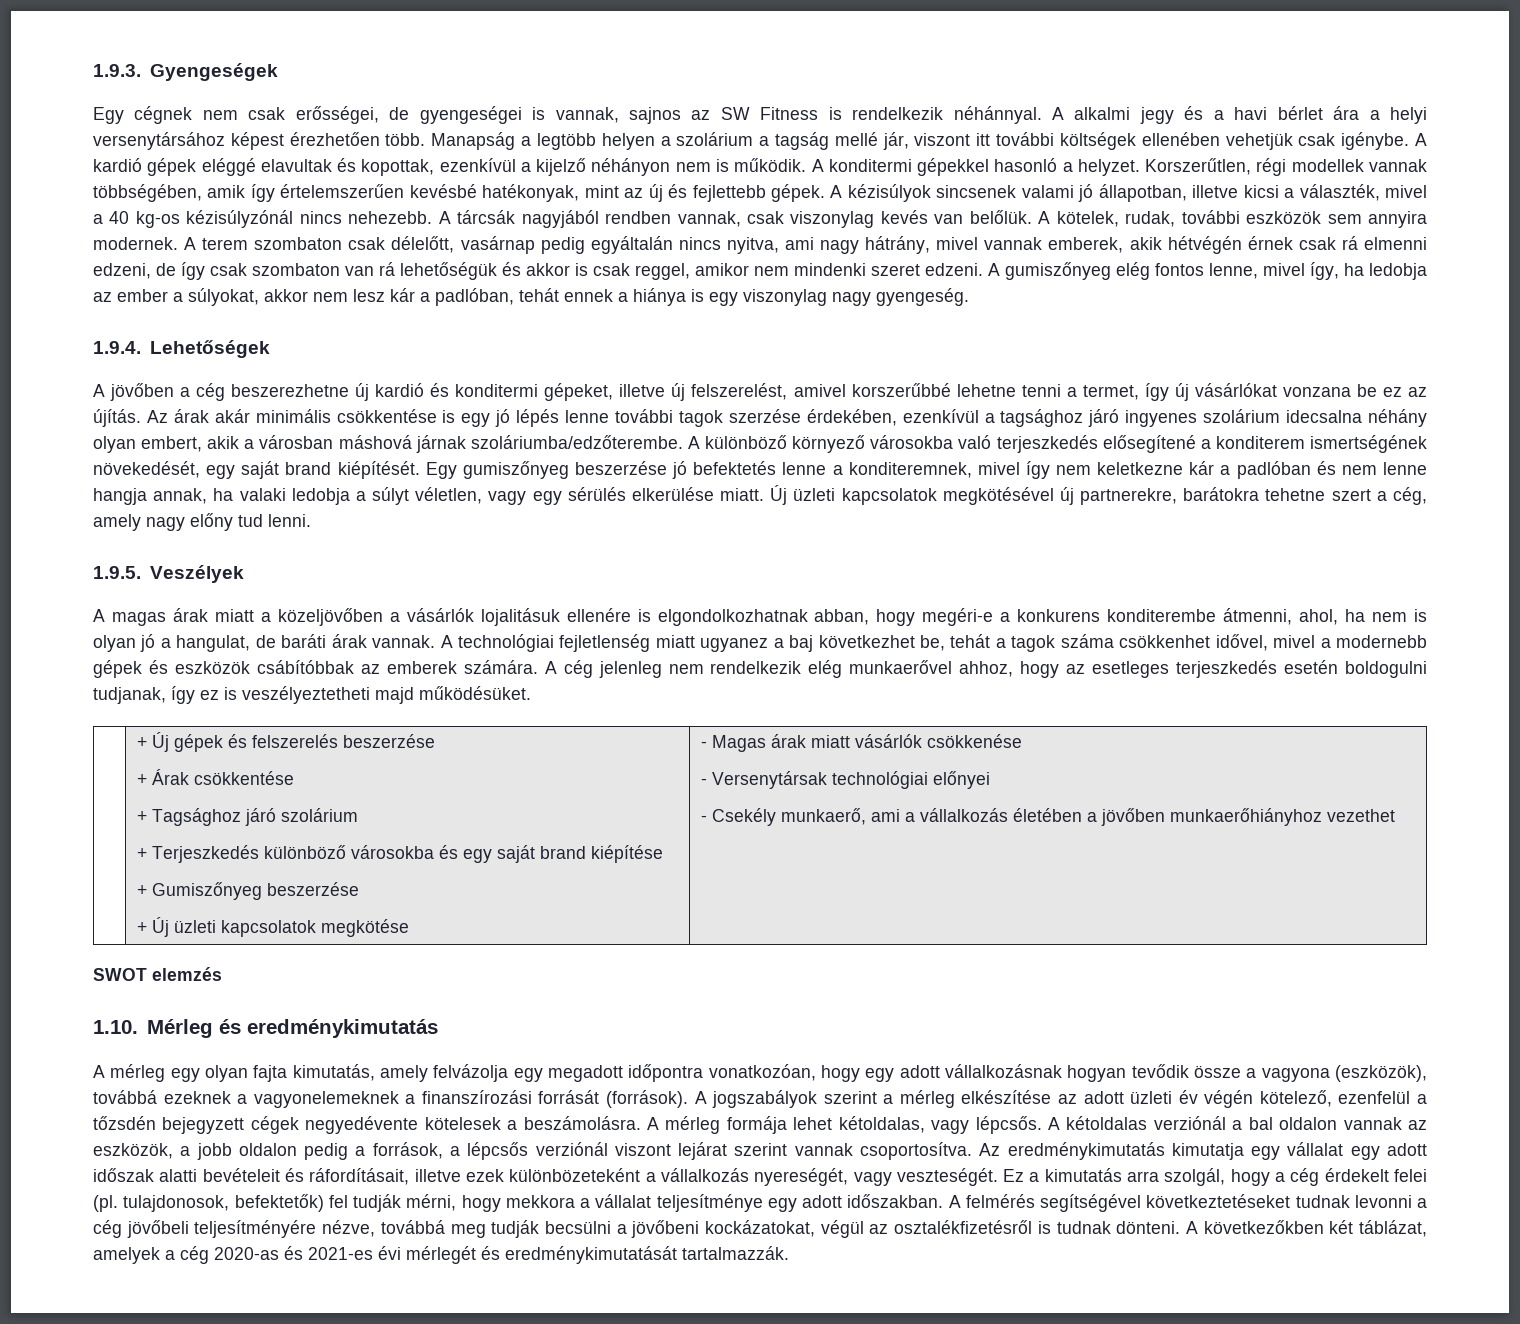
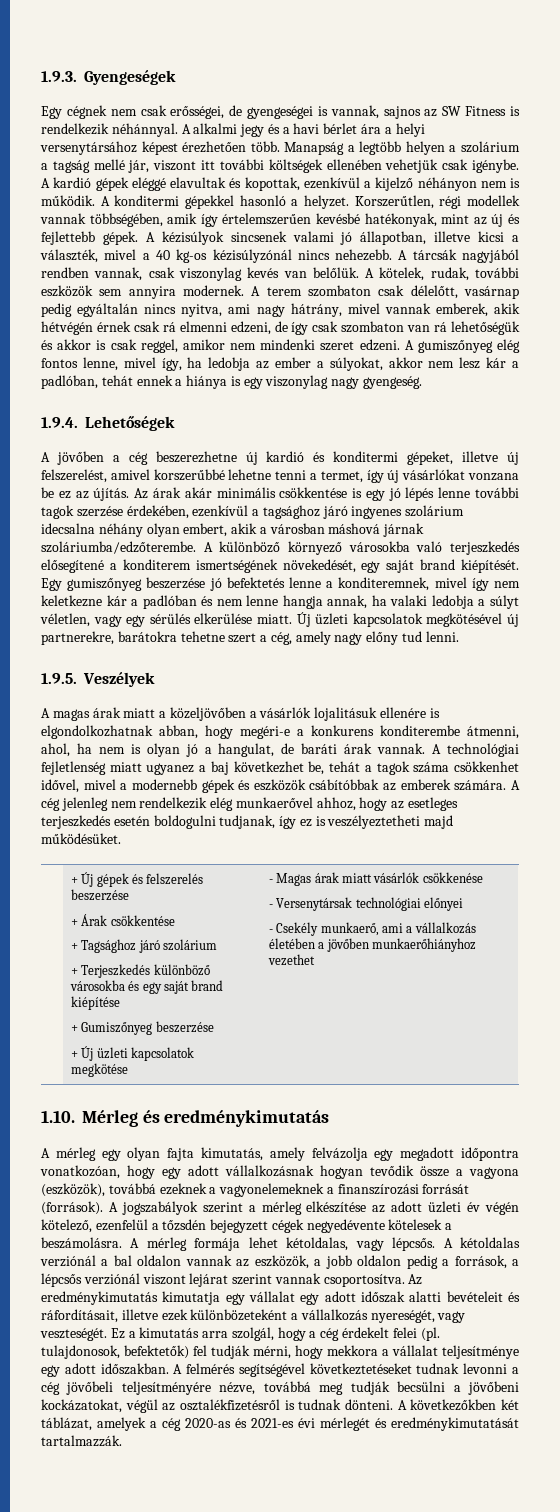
- SWOT elemzés

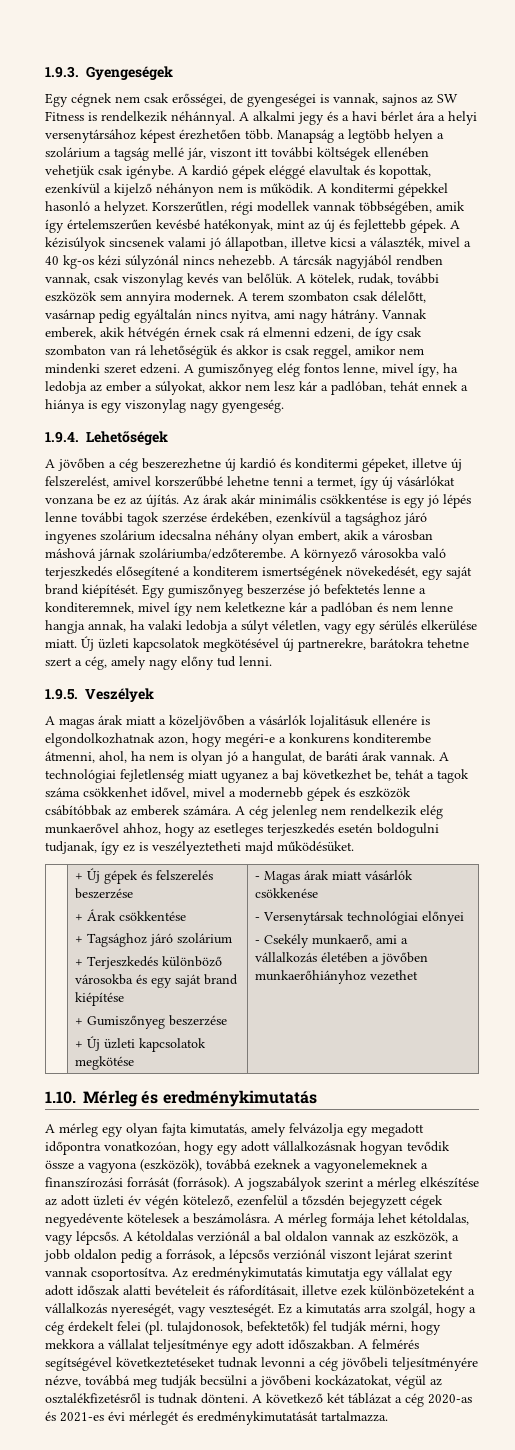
- A kézisúlyok sincsenek valami jó állapotban, illetve kicsi a választék, mivel a 40 kg-os kézisúlyzónál nincs nehezebb.
+ A kézisúlyok sincsenek valami jó állapotban, illetve kicsi a választék, mivel a 40 kg-os kézi súlyzónál nincs nehezebb.
- A terem szombaton csak délelőtt, vasárnap pedig egyáltalán nincs nyitva, ami nagy hátrány, mivel vannak emberek, akik hétvégén érnek csak rá elmenni edzeni, de így csak szombaton van rá lehetőségük és akkor is csak reggel, amikor nem mindenki szeret edzeni.
+ A terem szombaton csak délelőtt, vasárnap pedig egyáltalán nincs nyitva, ami nagy hátrány. Vannak emberek, akik hétvégén érnek csak rá elmenni edzeni, de így csak szombaton van rá lehetőségük és akkor is csak reggel, amikor nem mindenki szeret edzeni.
- A különböző környező városokba való terjeszkedés elősegítené a konditerem ismertségének növekedését, egy saját brand kiépítését.
+ A környező városokba való terjeszkedés elősegítené a konditerem ismertségének növekedését, egy saját brand kiépítését.
- A magas árak miatt a közeljövőben a vásárlók lojalitásuk ellenére is elgondolkozhatnak abban, hogy megéri-e a konkurens konditerembe átmenni, ahol, ha nem is olyan jó a hangulat, de baráti árak vannak.
+ A magas árak miatt a közeljövőben a vásárlók lojalitásuk ellenére is elgondolkozhatnak azon, hogy megéri-e a konkurens konditerembe átmenni, ahol, ha nem is olyan jó a hangulat, de baráti árak vannak.
- A következőkben két táblázat, amelyek a cég 2020-as és 2021-es évi mérlegét és eredménykimutatását tartalmazzák.
+ A következő két táblázat a cég 2020-as és 2021-es évi mérlegét és eredménykimutatását tartalmazza.

